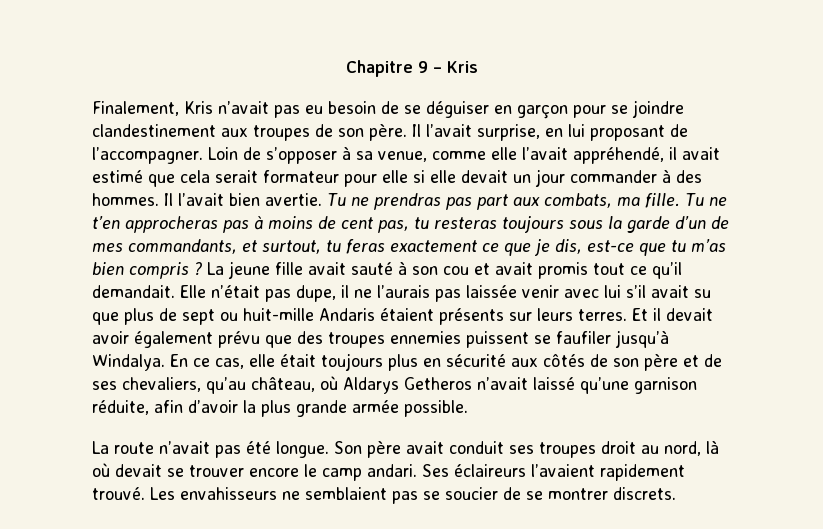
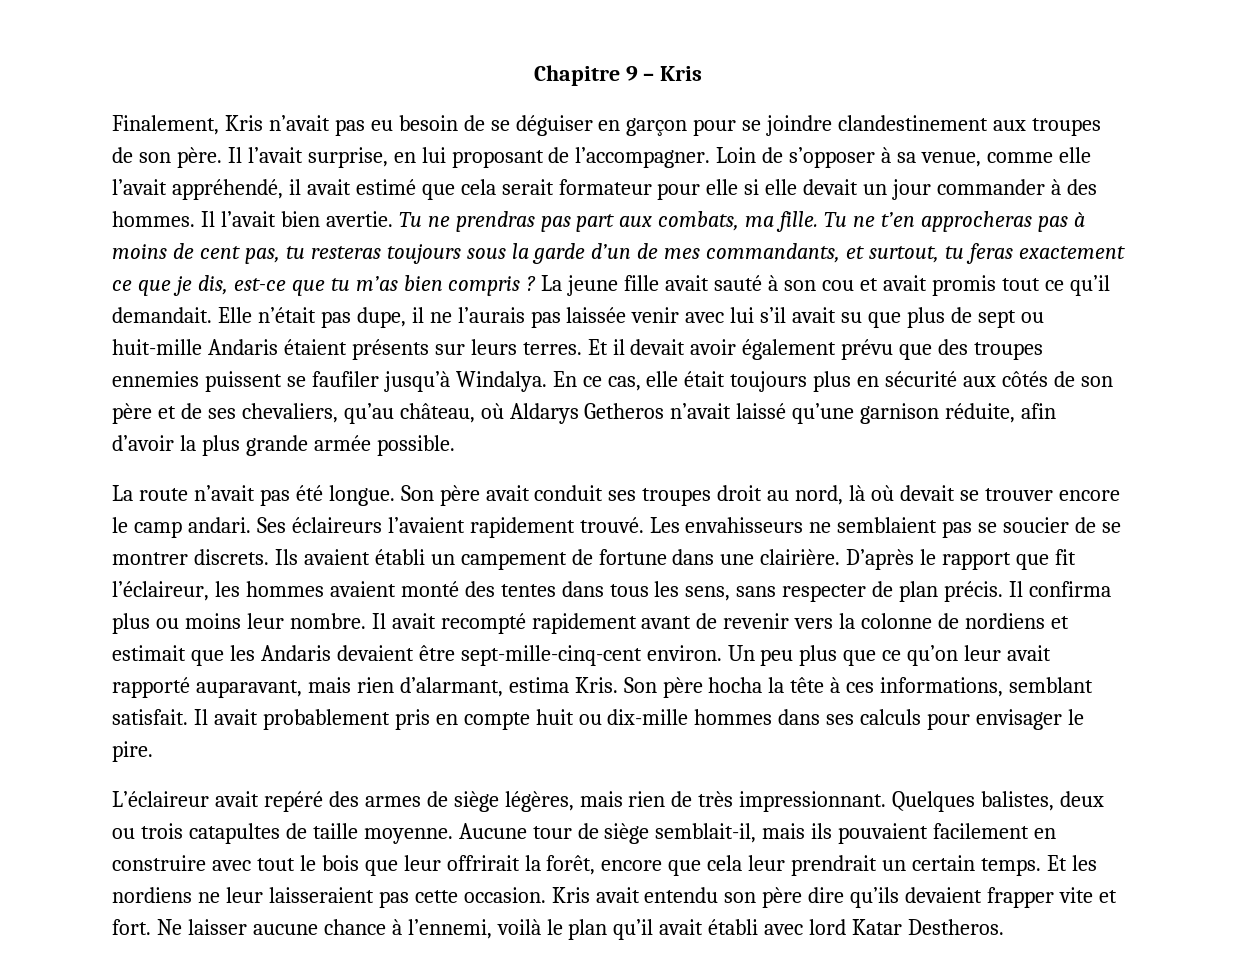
+ Ils avaient établi un campement de fortune dans une clairière. D’après le rapport que fit l’éclaireur, les hommes avaient monté des tentes dans tous les sens, sans respecter de plan précis. Il confirma plus ou moins leur nombre. Il avait recompté rapidement avant de revenir vers la colonne de nordiens et estimait que les Andaris devaient être sept-mille-cinq-cent environ. Un peu plus que ce qu’on leur avait rapporté auparavant, mais rien d’alarmant, estima Kris. Son père hocha la tête à ces informations, semblant satisfait. Il avait probablement pris en compte huit ou dix-mille hommes dans ses calculs pour envisager le pire.
+ L’éclaireur avait repéré des armes de siège légères, mais rien de très impressionnant. Quelques balistes, deux ou trois catapultes de taille moyenne. Aucune tour de siège semblait-il, mais ils pouvaient facilement en construire avec tout le bois que leur offrirait la forêt, encore que cela leur prendrait un certain temps. Et les nordiens ne leur laisseraient pas cette occasion. Kris avait entendu son père dire qu’ils devaient frapper vite et fort. Ne laisser aucune chance à l’ennemi, voilà le plan qu’il avait établi avec lord Katar Destheros.

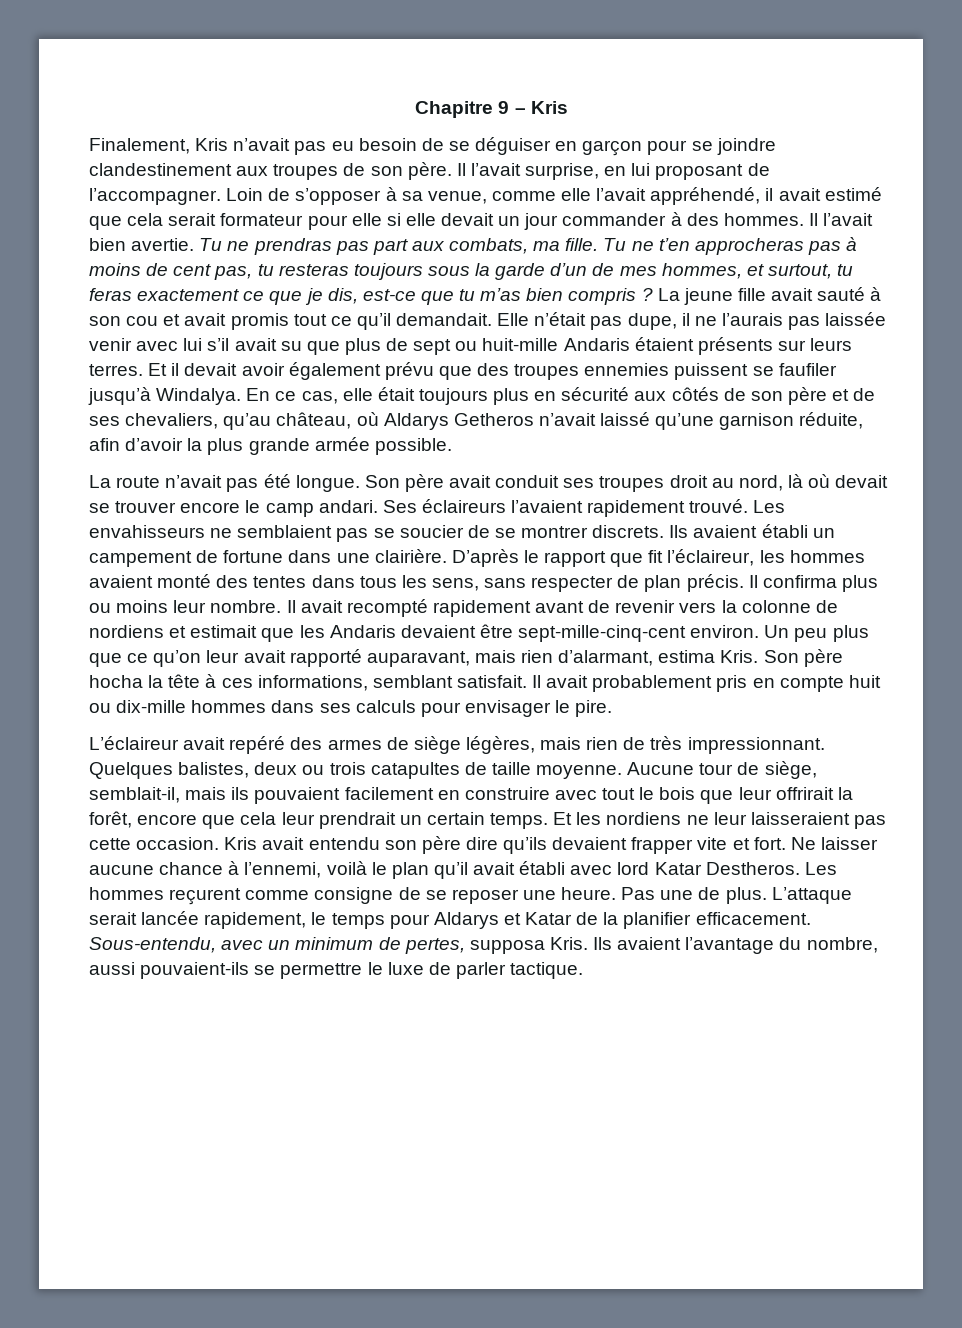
- Tu ne t’en approcheras pas à moins de cent pas, tu resteras toujours sous la garde d’un de mes commandants, et surtout, tu feras exactement ce que je dis, est-ce que tu m’as bien compris ?
+ Tu ne t’en approcheras pas à moins de cent pas, tu resteras toujours sous la garde d’un de mes hommes, et surtout, tu feras exactement ce que je dis, est-ce que tu m’as bien compris ?
- Aucune tour de siège semblait-il, mais ils pouvaient facilement en construire avec tout le bois que leur offrirait la forêt, encore que cela leur prendrait un certain temps.
+ Aucune tour de siège, semblait-il, mais ils pouvaient facilement en construire avec tout le bois que leur offrirait la forêt, encore que cela leur prendrait un certain temps.
+ Les hommes reçurent comme consigne de se reposer une heure. Pas une de plus. L’attaque serait lancée rapidement, le temps pour Aldarys et Katar de la planifier efficacement. Sous-entendu, avec un minimum de pertes, supposa Kris. Ils avaient l’avantage du nombre, aussi pouvaient-ils se permettre le luxe de parler tactique.

